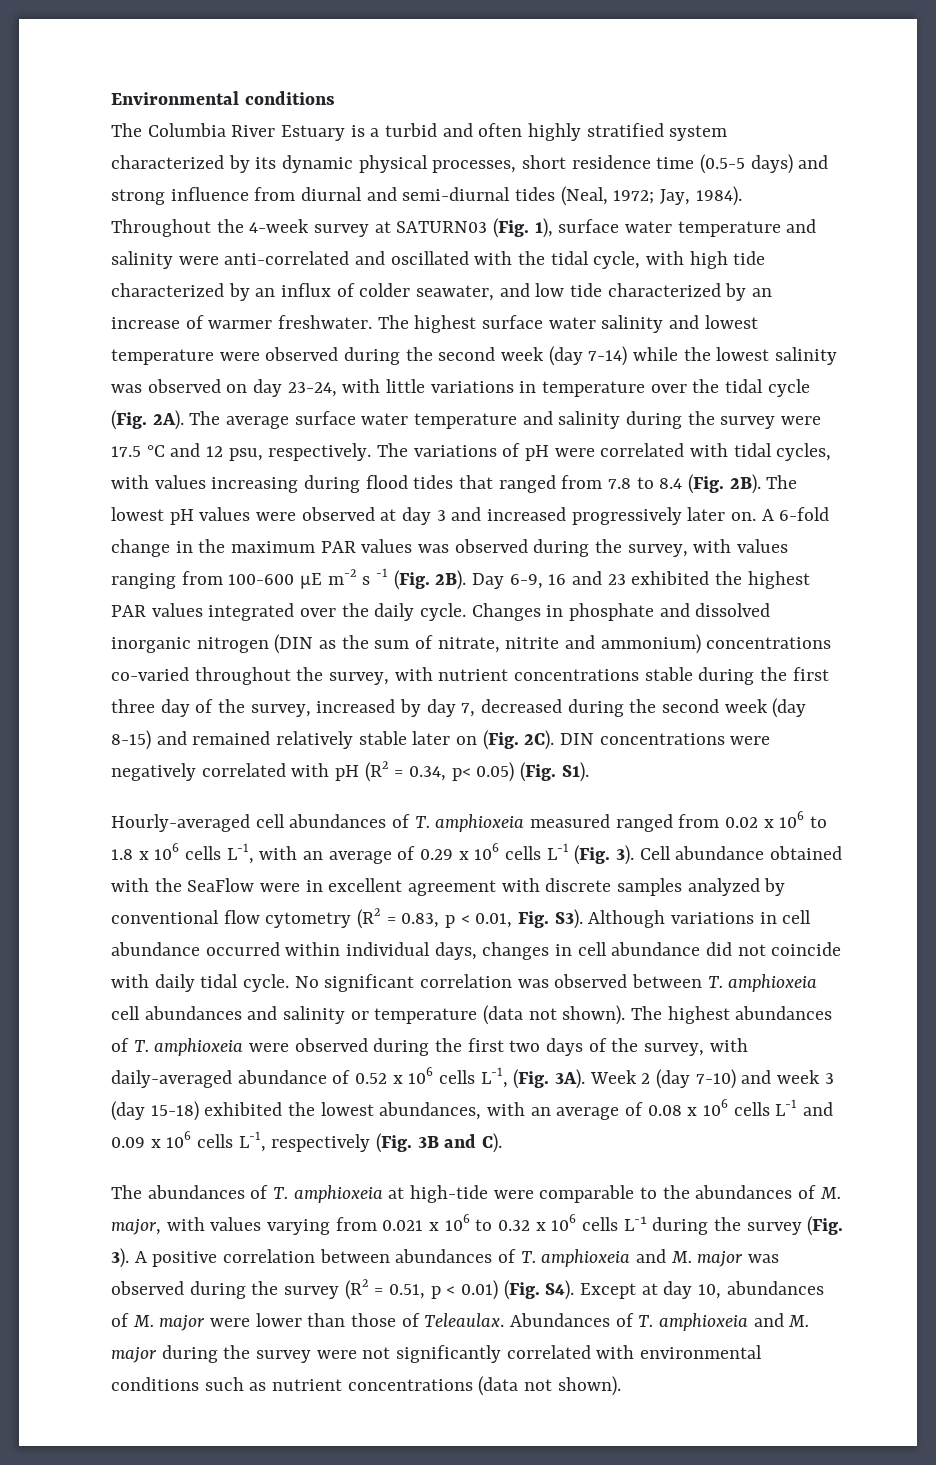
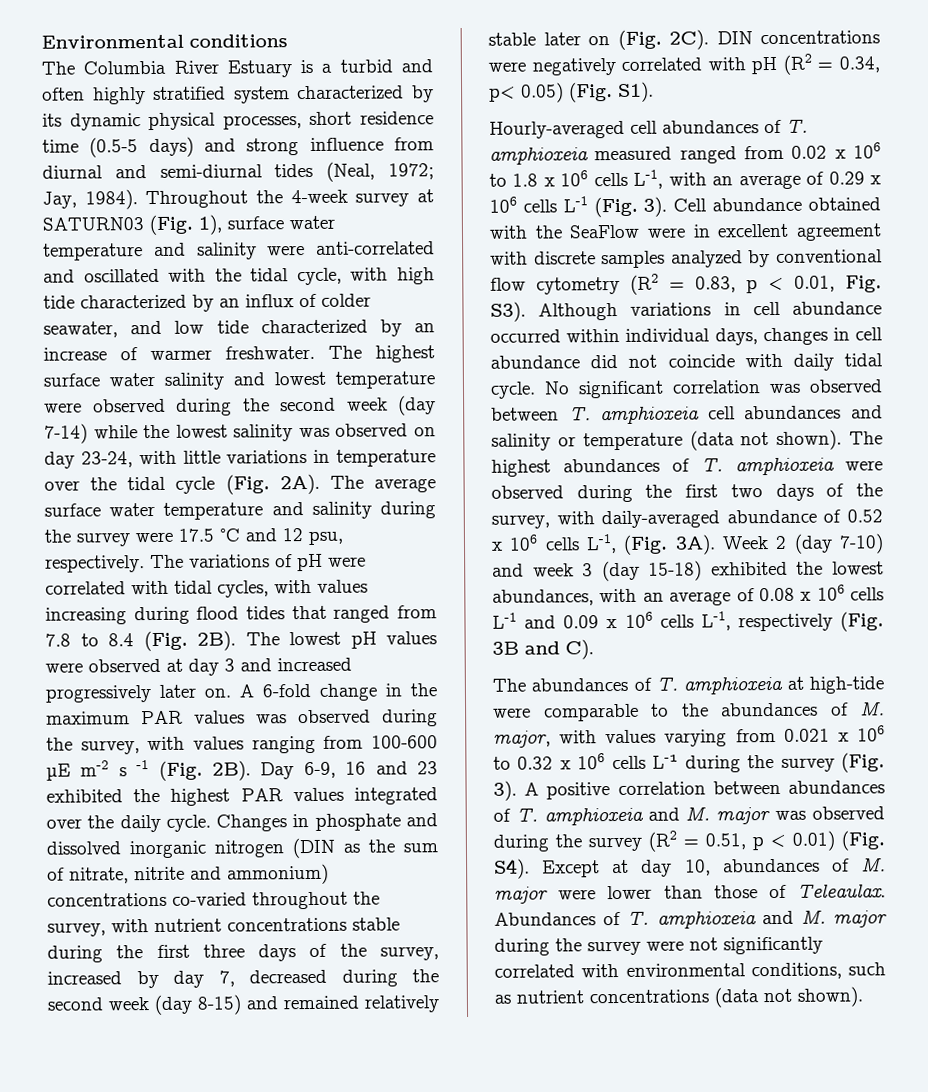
- Changes in phosphate and dissolved inorganic nitrogen (DIN as the sum of nitrate, nitrite and ammonium) concentrations co-varied throughout the survey, with nutrient concentrations stable during the first three day of the survey, increased by day 7, decreased during the second week (day 8-15) and remained relatively stable later on (Fig. 2C).
+ Changes in phosphate and dissolved inorganic nitrogen (DIN as the sum of nitrate, nitrite and ammonium) concentrations co-varied throughout the survey, with nutrient concentrations stable during the first three days of the survey, increased by day 7, decreased during the second week (day 8-15) and remained relatively stable later on (Fig. 2C).
- Abundances of T. amphioxeia and M. major during the survey were not significantly correlated with environmental conditions such as nutrient concentrations (data not shown).
+ Abundances of T. amphioxeia and M. major during the survey were not significantly correlated with environmental conditions, such as nutrient concentrations (data not shown).

